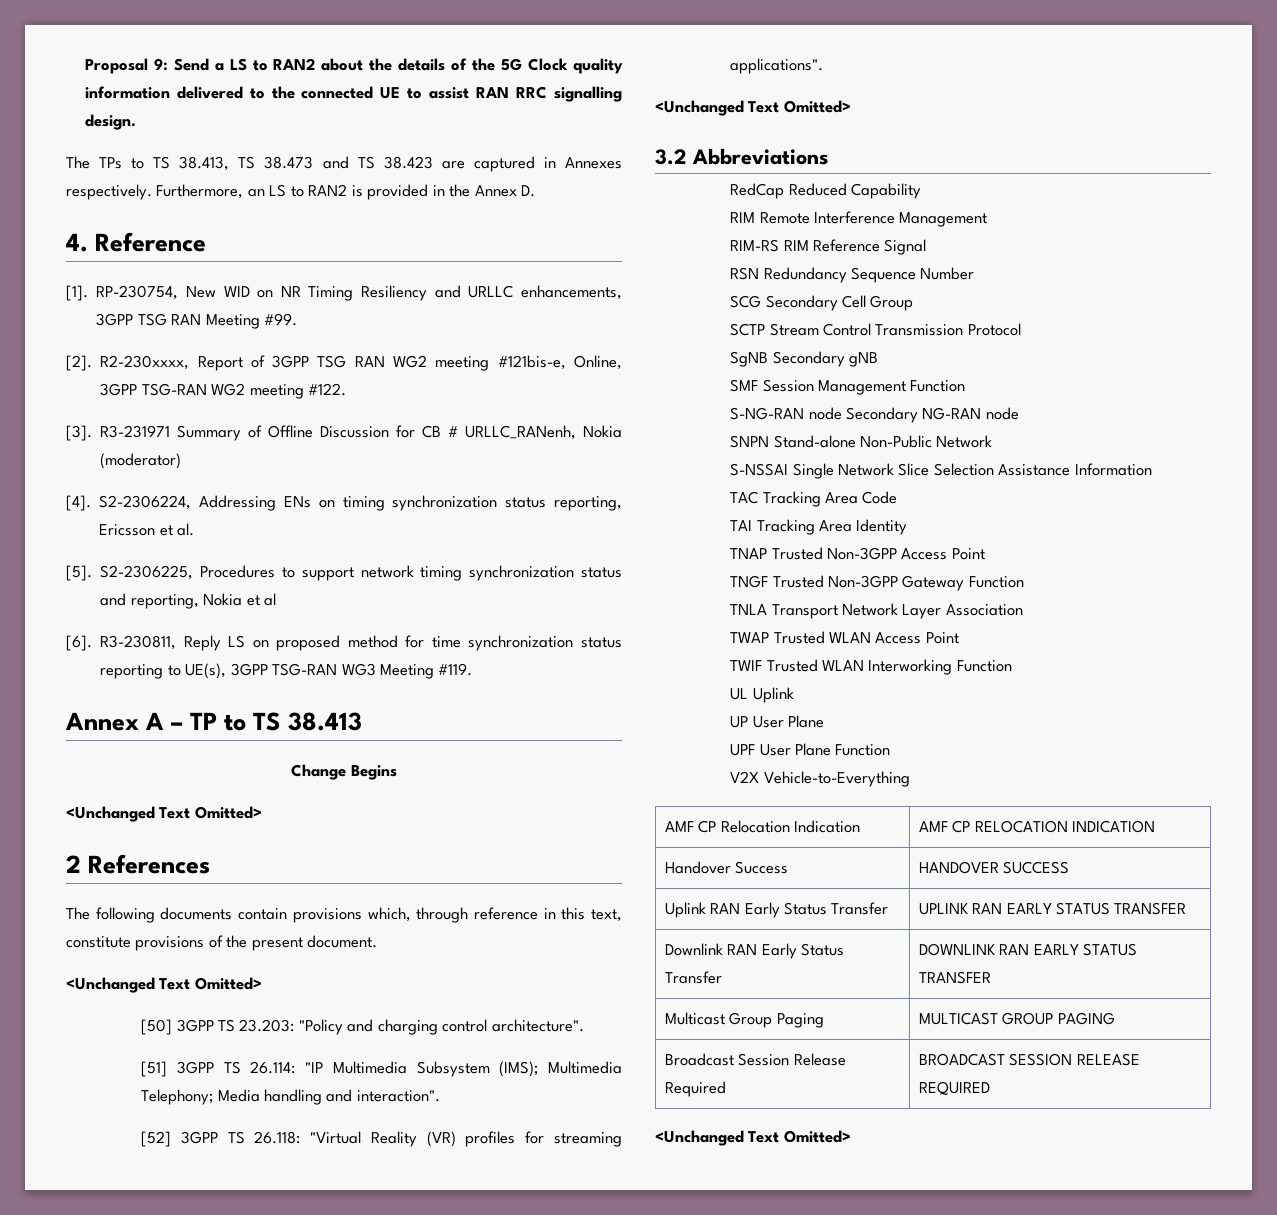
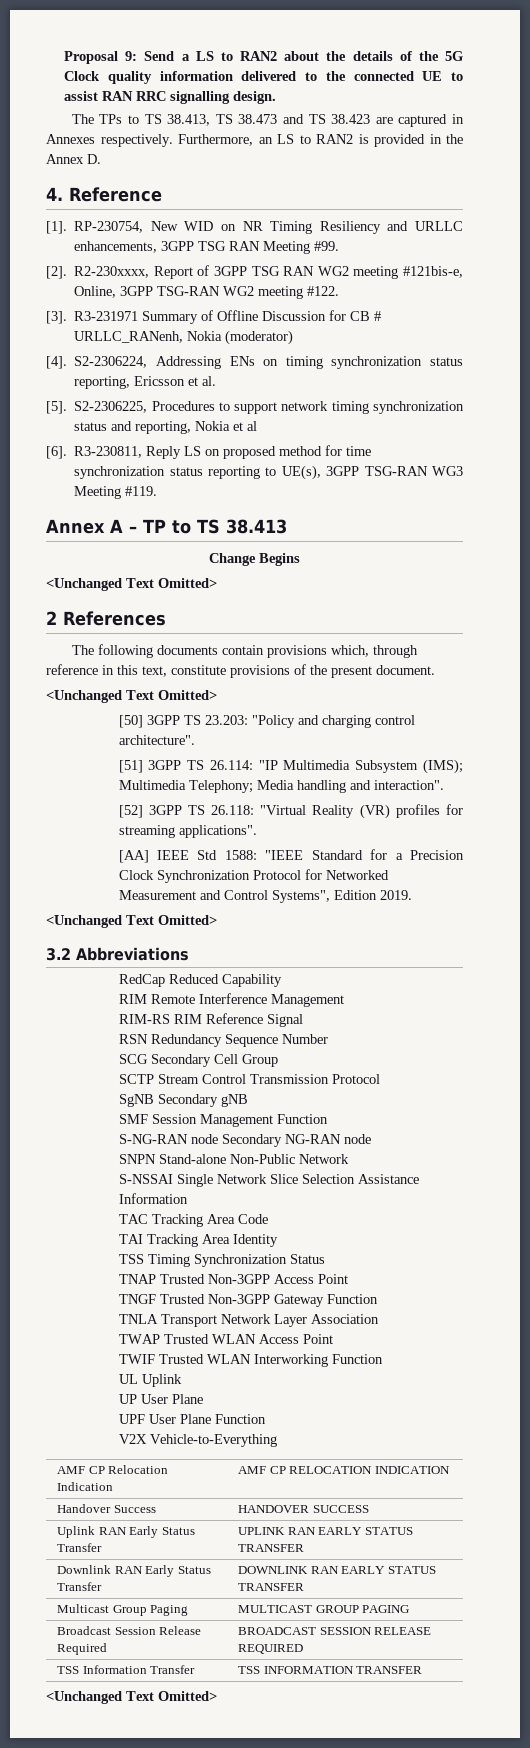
+ [AA] IEEE Std 1588: "IEEE Standard for a Precision Clock Synchronization Protocol for Networked Measurement and Control Systems", Edition 2019.
+ TSS Timing Synchronization Status
+ TSS Information Transfer | TSS INFORMATION TRANSFER

